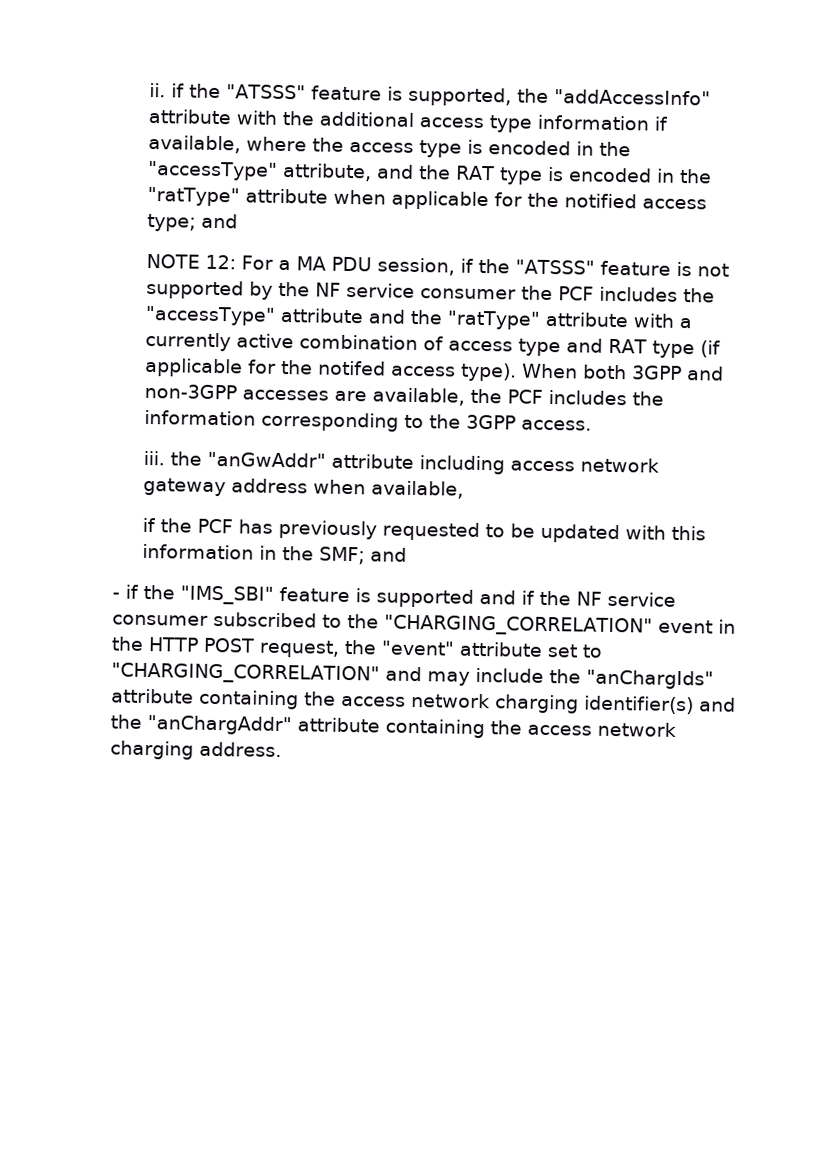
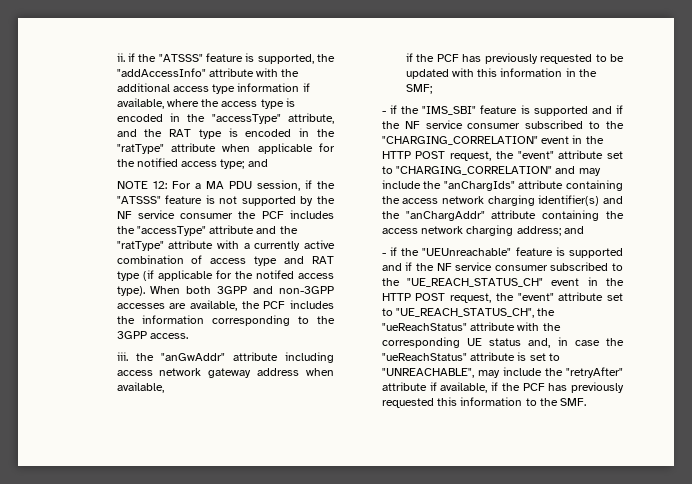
- if the PCF has previously requested to be updated with this information in the SMF; and
+ if the PCF has previously requested to be updated with this information in the SMF;
- - if the "IMS_SBI" feature is supported and if the NF service consumer subscribed to the "CHARGING_CORRELATION" event in the HTTP POST request, the "event" attribute set to "CHARGING_CORRELATION" and may include the "anChargIds" attribute containing the access network charging identifier(s) and the "anChargAddr" attribute containing the access network charging address.
+ - if the "IMS_SBI" feature is supported and if the NF service consumer subscribed to the "CHARGING_CORRELATION" event in the HTTP POST request, the "event" attribute set to "CHARGING_CORRELATION" and may include the "anChargIds" attribute containing the access network charging identifier(s) and the "anChargAddr" attribute containing the access network charging address; and
+ - if the "UEUnreachable" feature is supported and if the NF service consumer subscribed to the "UE_REACH_STATUS_CH" event in the HTTP POST request, the "event" attribute set to "UE_REACH_STATUS_CH", the "ueReachStatus" attribute with the corresponding UE status and, in case the "ueReachStatus" attribute is set to "UNREACHABLE", may include the "retryAfter" attribute if available, if the PCF has previously requested this information to the SMF.

